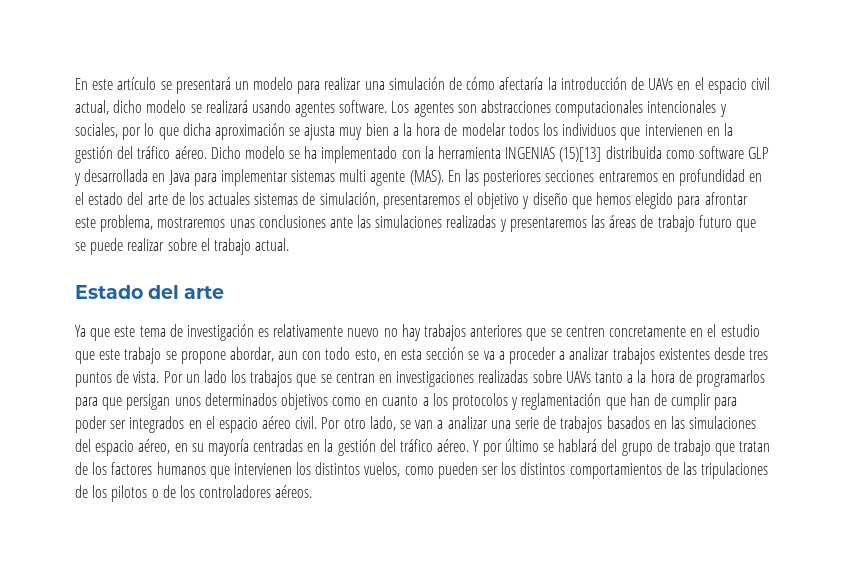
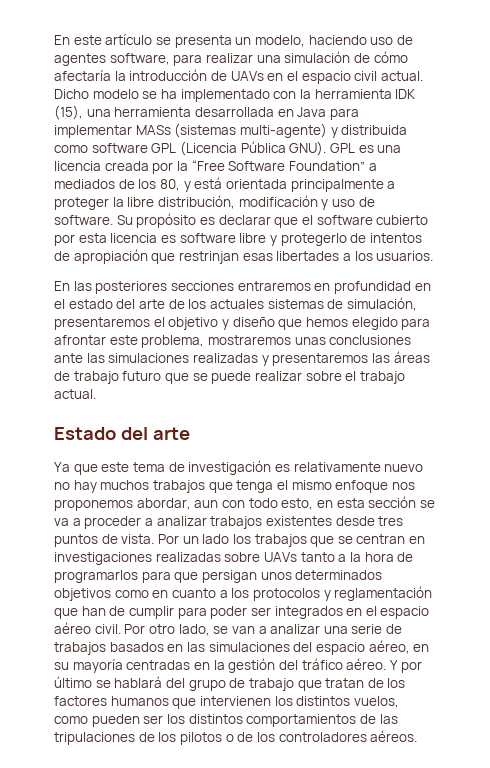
- En este artículo se presentará un modelo para realizar una simulación de cómo afectaría la introducción de UAVs en el espacio civil actual, dicho modelo se realizará usando agentes software. Los agentes son abstracciones computacionales intencionales y sociales, por lo que dicha aproximación se ajusta muy bien a la hora de modelar todos los individuos que intervienen en la gestión del tráfico aéreo.
+ En este artículo se presenta un modelo, haciendo uso de agentes software, para realizar una simulación de cómo afectaría la introducción de UAVs en el espacio civil actual.
- Dicho modelo se ha implementado con la herramienta INGENIAS (15)[13] distribuida como software GLP y desarrollada en Java para implementar sistemas multi agente (MAS). En las posteriores secciones entraremos en profundidad en el estado del arte de los actuales sistemas de simulación, presentaremos el objetivo y diseño que hemos elegido para afrontar este problema, mostraremos unas conclusiones ante las simulaciones realizadas y presentaremos las áreas de trabajo futuro que se puede realizar sobre el trabajo actual.
+ Dicho modelo se ha implementado con la herramienta IDK (15), una herramienta desarrollada en Java para implementar MASs (sistemas multi-agente) y distribuida como software GPL (Licencia Pública GNU). GPL es una licencia creada por la “Free Software Foundation” a mediados de los 80, y está orientada principalmente a proteger la libre distribución, modificación y uso de software. Su propósito es declarar que el software cubierto por esta licencia es software libre y protegerlo de intentos de apropiación que restrinjan esas libertades a los usuarios.
+ En las posteriores secciones entraremos en profundidad en el estado del arte de los actuales sistemas de simulación, presentaremos el objetivo y diseño que hemos elegido para afrontar este problema, mostraremos unas conclusiones ante las simulaciones realizadas y presentaremos las áreas de trabajo futuro que se puede realizar sobre el trabajo actual.
- Ya que este tema de investigación es relativamente nuevo no hay trabajos anteriores que se centren concretamente en el estudio que este trabajo se propone abordar, aun con todo esto, en esta sección se va a proceder a analizar trabajos existentes desde tres puntos de vista.
+ Ya que este tema de investigación es relativamente nuevo no hay muchos trabajos que tenga el mismo enfoque nos proponemos abordar, aun con todo esto, en esta sección se va a proceder a analizar trabajos existentes desde tres puntos de vista.

